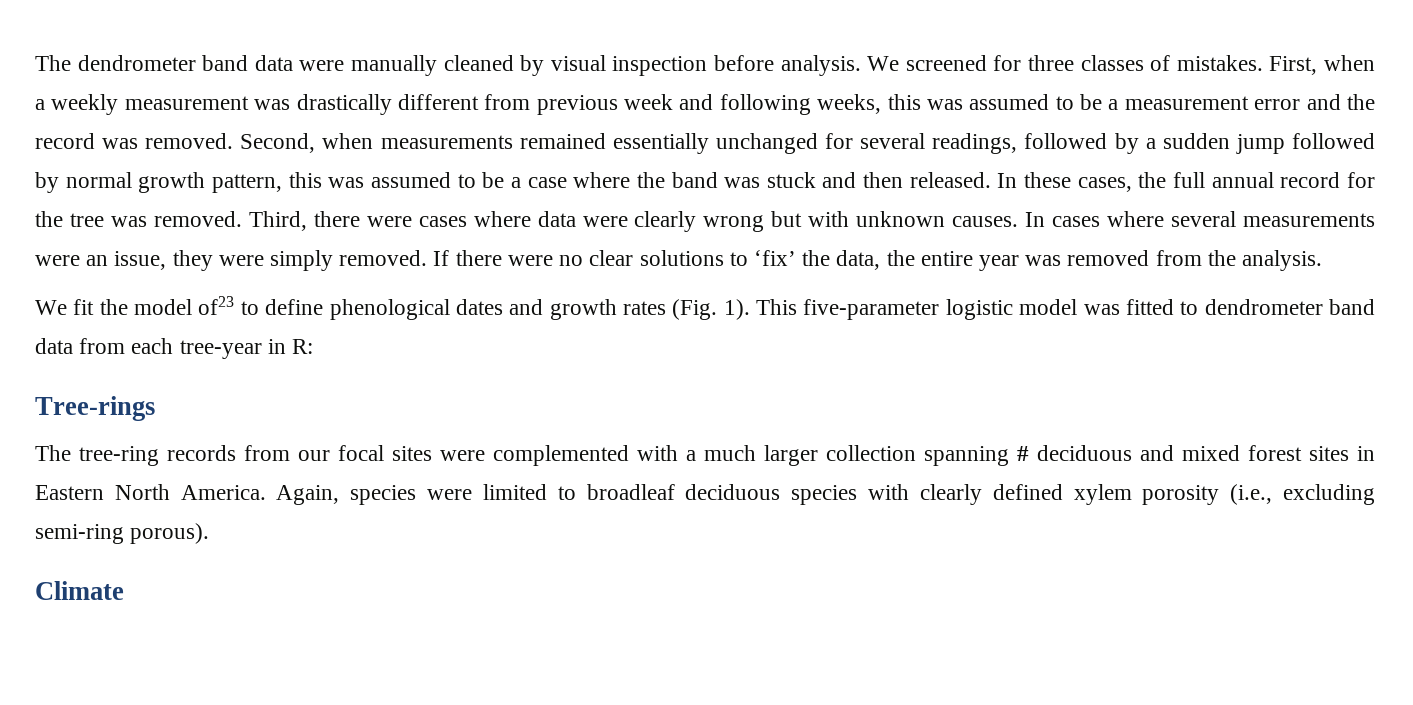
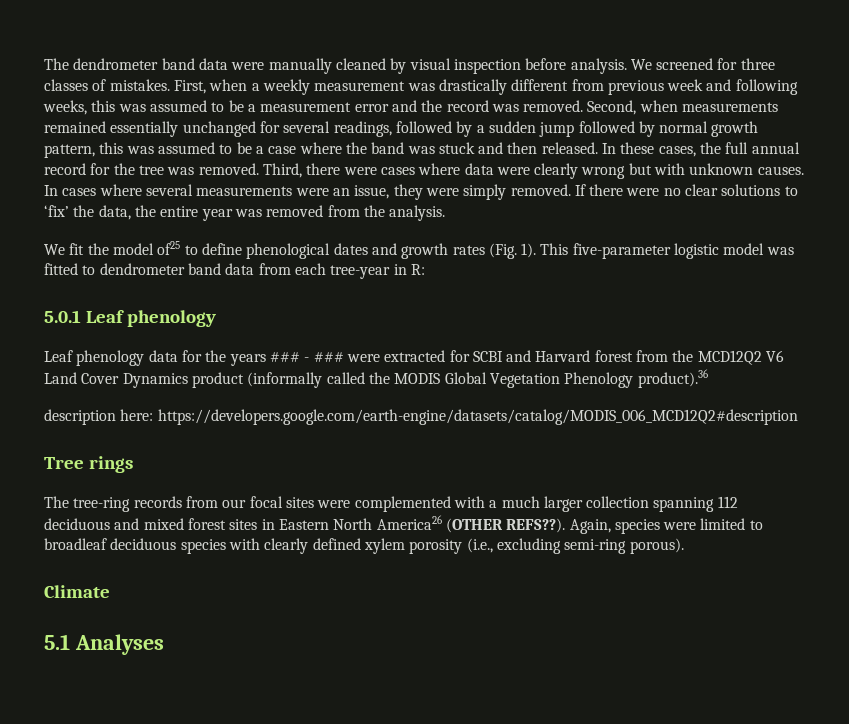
- We fit the model of23 to define phenological dates and growth rates (Fig. 1).
+ We fit the model of25 to define phenological dates and growth rates (Fig. 1).
- Tree-rings
+ 5.0.1 Leaf phenology
+ Leaf phenology data for the years ### - ### were extracted for SCBI and Harvard forest from the MCD12Q2 V6 Land Cover Dynamics product (informally called the MODIS Global Vegetation Phenology product).36
+ description here: https://developers.google.com/earth-engine/datasets/catalog/MODIS_006_MCD12Q2#description
+ Tree rings
- The tree-ring records from our focal sites were complemented with a much larger collection spanning # deciduous and mixed forest sites in Eastern North America.
+ The tree-ring records from our focal sites were complemented with a much larger collection spanning 112 deciduous and mixed forest sites in Eastern North America26 (OTHER REFS??).
+ 5.1 Analyses

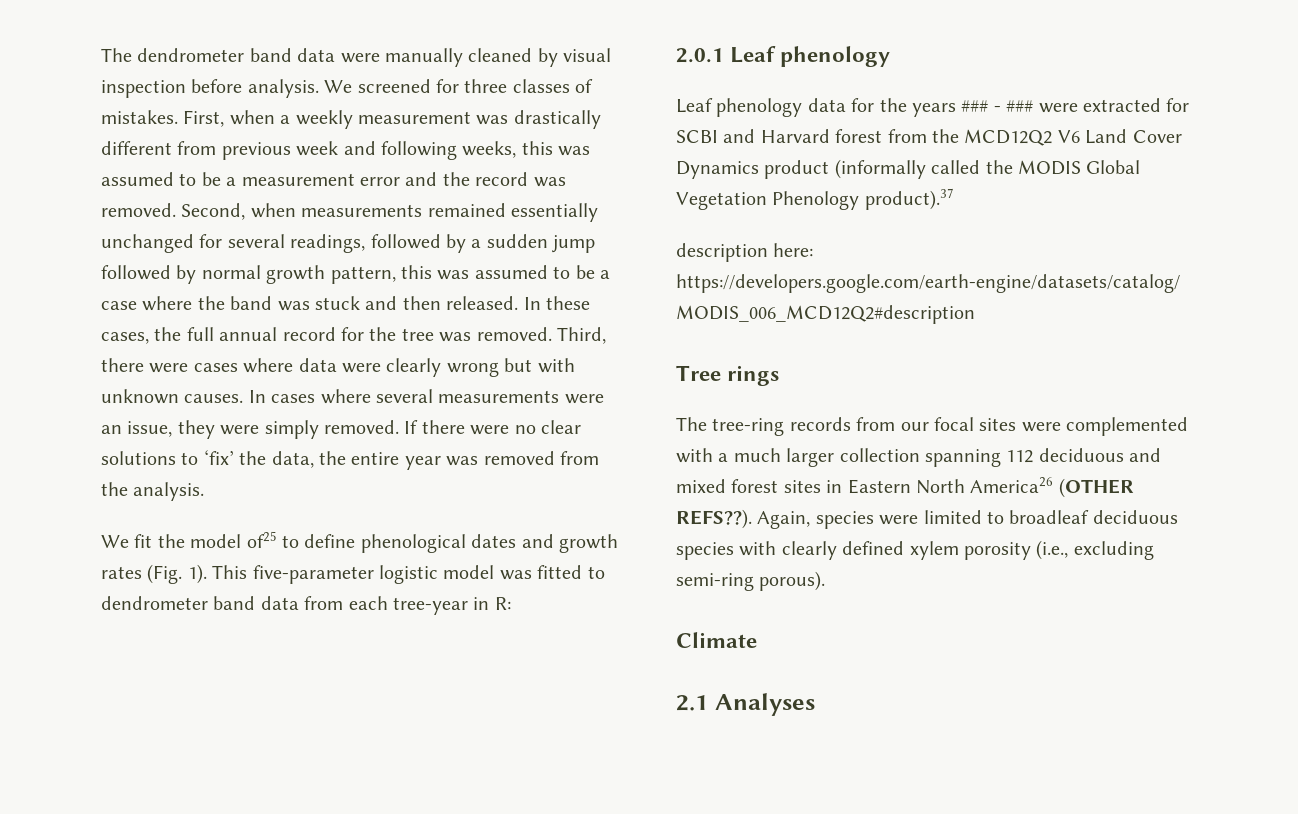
- 5.0.1 Leaf phenology
+ 2.0.1 Leaf phenology
- Leaf phenology data for the years ### - ### were extracted for SCBI and Harvard forest from the MCD12Q2 V6 Land Cover Dynamics product (informally called the MODIS Global Vegetation Phenology product).36
+ Leaf phenology data for the years ### - ### were extracted for SCBI and Harvard forest from the MCD12Q2 V6 Land Cover Dynamics product (informally called the MODIS Global Vegetation Phenology product).37
- 5.1 Analyses
+ 2.1 Analyses

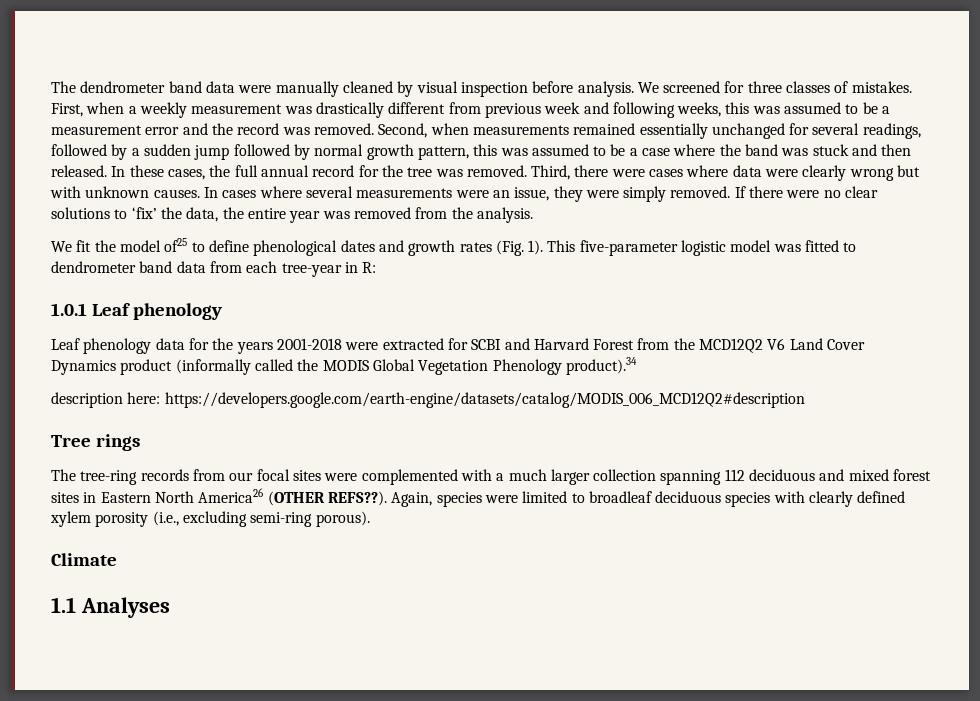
- 2.0.1 Leaf phenology
+ 1.0.1 Leaf phenology
- Leaf phenology data for the years ### - ### were extracted for SCBI and Harvard forest from the MCD12Q2 V6 Land Cover Dynamics product (informally called the MODIS Global Vegetation Phenology product).37
+ Leaf phenology data for the years 2001-2018 were extracted for SCBI and Harvard Forest from the MCD12Q2 V6 Land Cover Dynamics product (informally called the MODIS Global Vegetation Phenology product).34
- 2.1 Analyses
+ 1.1 Analyses

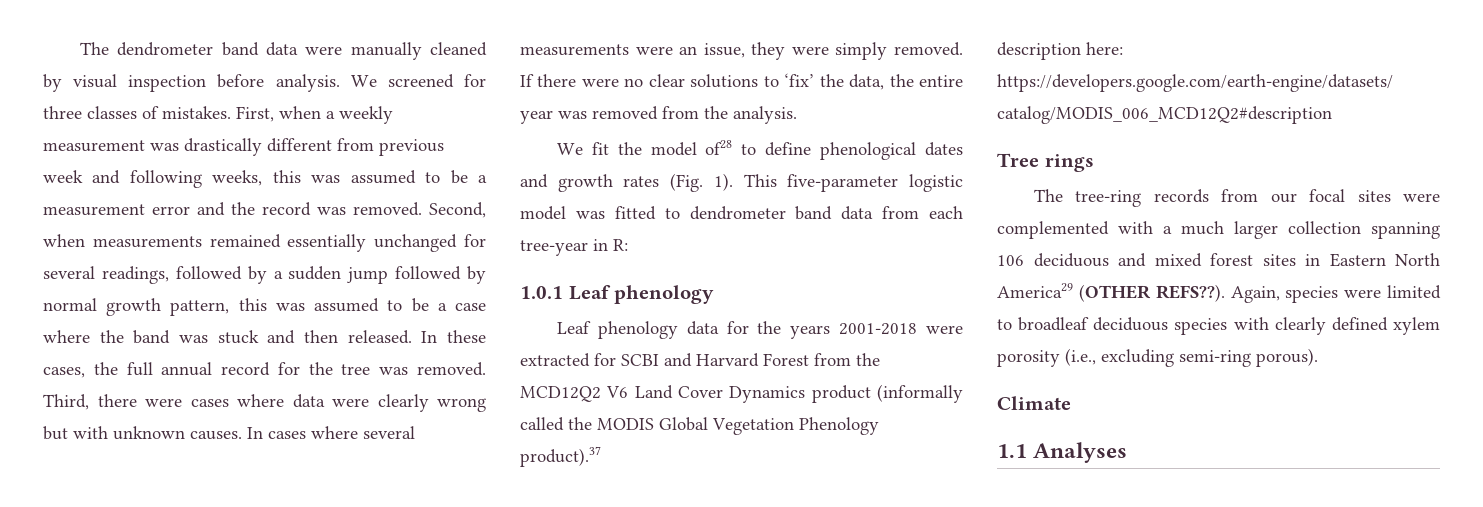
- We fit the model of25 to define phenological dates and growth rates (Fig. 1).
+ We fit the model of28 to define phenological dates and growth rates (Fig. 1).
- Leaf phenology data for the years 2001-2018 were extracted for SCBI and Harvard Forest from the MCD12Q2 V6 Land Cover Dynamics product (informally called the MODIS Global Vegetation Phenology product).34
+ Leaf phenology data for the years 2001-2018 were extracted for SCBI and Harvard Forest from the MCD12Q2 V6 Land Cover Dynamics product (informally called the MODIS Global Vegetation Phenology product).37
- The tree-ring records from our focal sites were complemented with a much larger collection spanning 112 deciduous and mixed forest sites in Eastern North America26 (OTHER REFS??).
+ The tree-ring records from our focal sites were complemented with a much larger collection spanning 106 deciduous and mixed forest sites in Eastern North America29 (OTHER REFS??).

